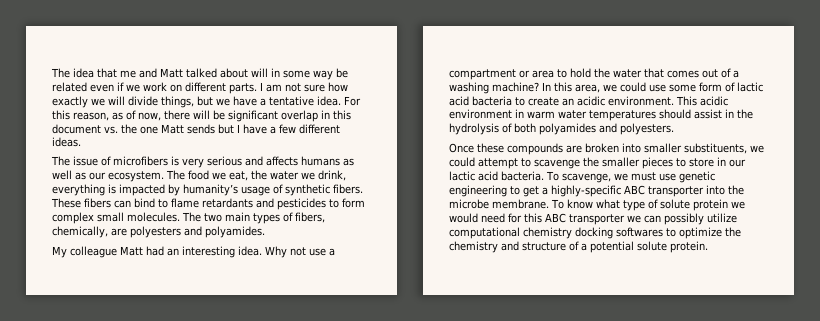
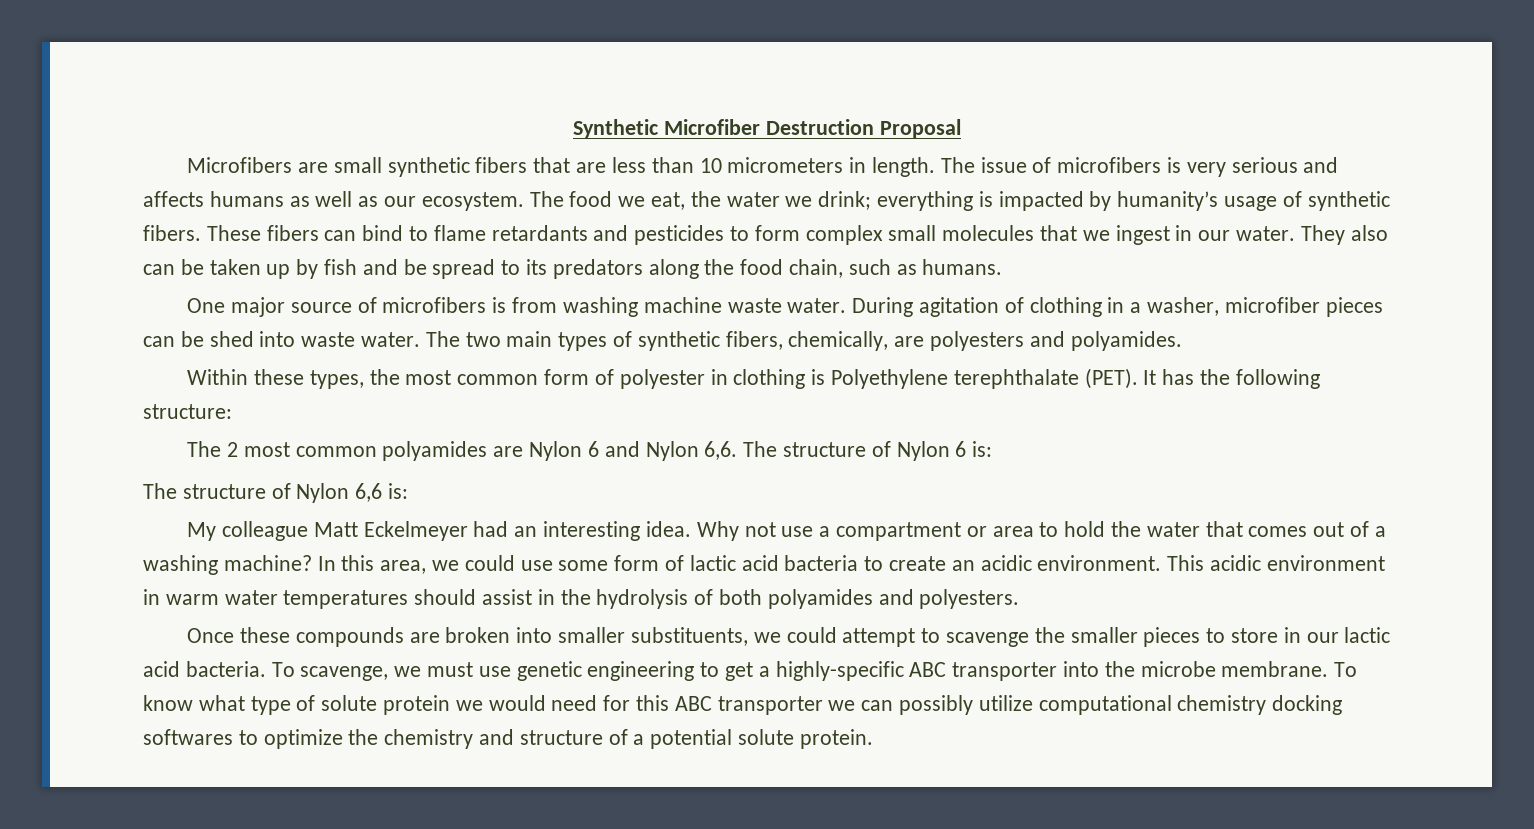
- The idea that me and Matt talked about will in some way be related even if we work on different parts. I am not sure how exactly we will divide things, but we have a tentative idea. For this reason, as of now, there will be significant overlap in this document vs. the one Matt sends but I have a few different ideas.
- The issue of microfibers is very serious and affects humans as well as our ecosystem.
+ Synthetic Microfiber Destruction Proposal
+ Microfibers are small synthetic fibers that are less than 10 micrometers in length. The issue of microfibers is very serious and affects humans as well as our ecosystem.
- The food we eat, the water we drink, everything is impacted by humanity’s usage of synthetic fibers.
+ The food we eat, the water we drink; everything is impacted by humanity’s usage of synthetic fibers.
- These fibers can bind to flame retardants and pesticides to form complex small molecules.
+ These fibers can bind to flame retardants and pesticides to form complex small molecules that we ingest in our water. They also can be taken up by fish and be spread to its predators along the food chain, such as humans.
+ One major source of microfibers is from washing machine waste water. During agitation of clothing in a washer, microfiber pieces can be shed into waste water.
- The two main types of fibers, chemically, are polyesters and polyamides.
+ The two main types of synthetic fibers, chemically, are polyesters and polyamides.
+ Within these types, the most common form of polyester in clothing is Polyethylene terephthalate (PET). It has the following structure:
+ The 2 most common polyamides are Nylon 6 and Nylon 6,6. The structure of Nylon 6 is:
+ The structure of Nylon 6,6 is:
- My colleague Matt had an interesting idea.
+ My colleague Matt Eckelmeyer had an interesting idea.

